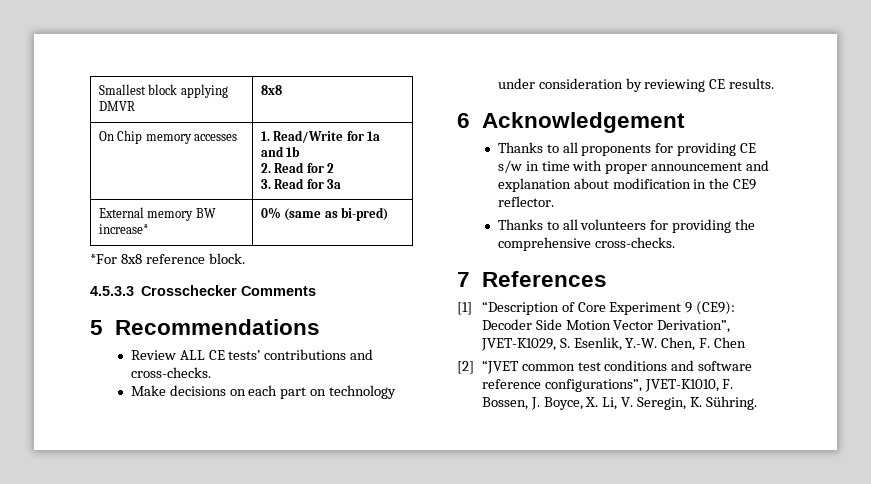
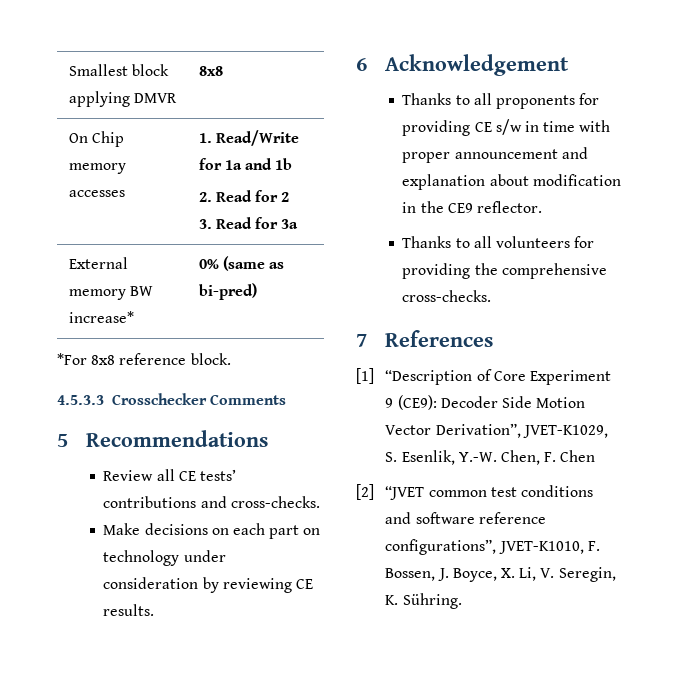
- Review ALL CE tests’ contributions and cross-checks.
+ Review all CE tests’ contributions and cross-checks.

